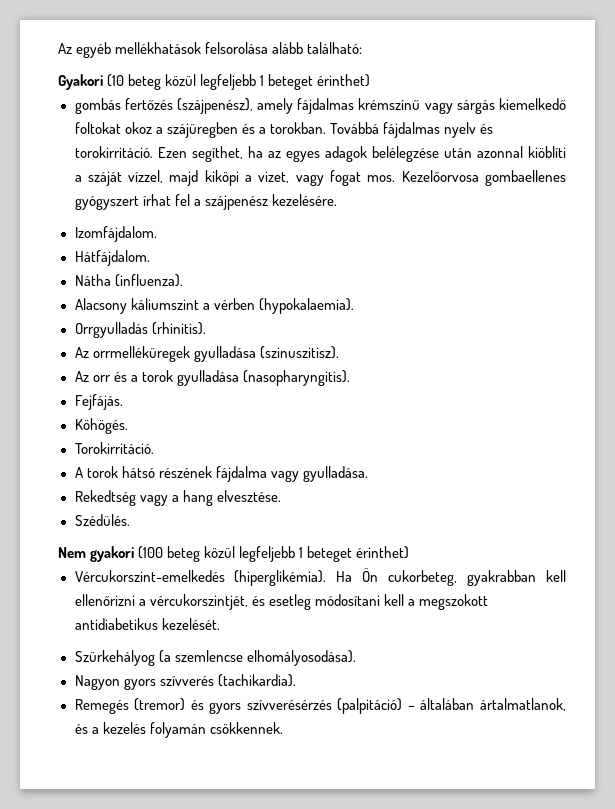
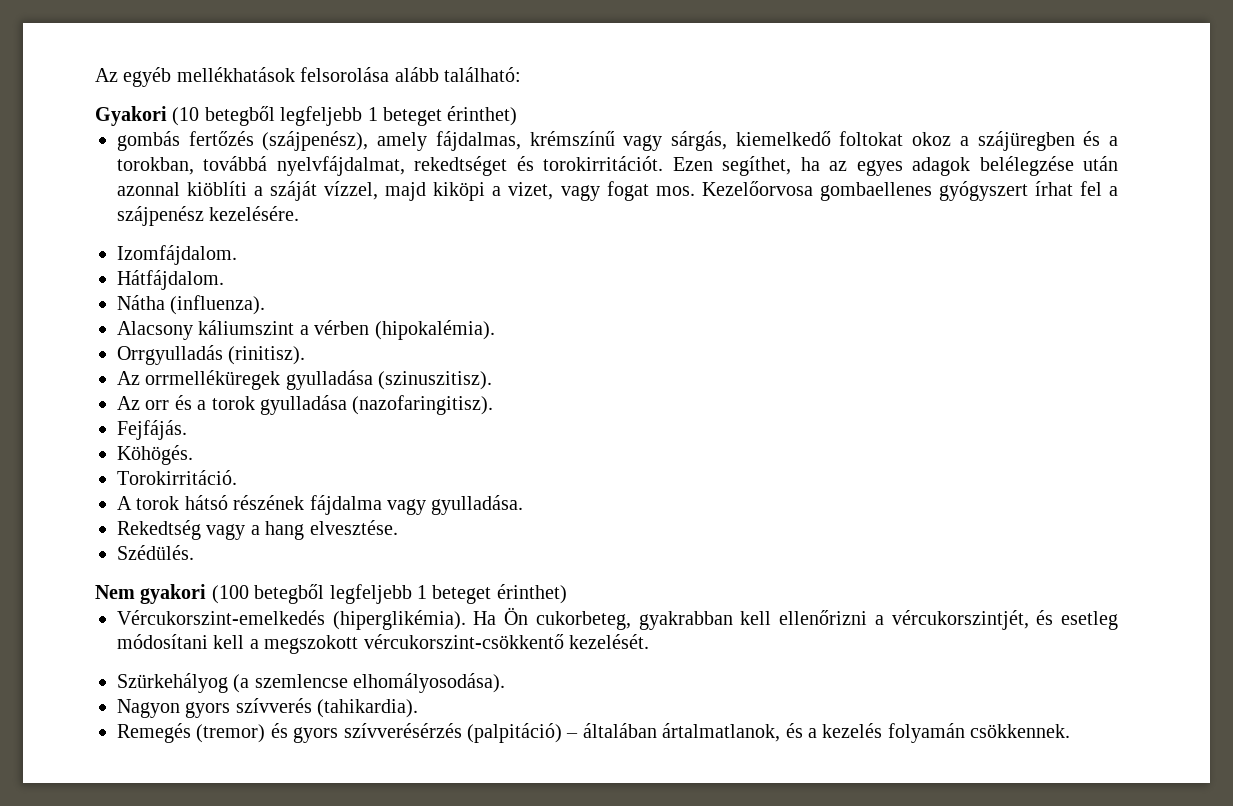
- Gyakori (10 beteg közül legfeljebb 1 beteget érinthet)
+ Gyakori (10 betegből legfeljebb 1 beteget érinthet)
- gombás fertőzés (szájpenész), amely fájdalmas krémszínű vagy sárgás kiemelkedő foltokat okoz a szájüregben és a torokban. Továbbá fájdalmas nyelv és torokirritáció.
+ gombás fertőzés (szájpenész), amely fájdalmas, krémszínű vagy sárgás, kiemelkedő foltokat okoz a szájüregben és a torokban, továbbá nyelvfájdalmat, rekedtséget és torokirritációt.
- Alacsony káliumszint a vérben (hypokalaemia).
+ Alacsony káliumszint a vérben (hipokalémia).
- Orrgyulladás (rhinitis).
+ Orrgyulladás (rinitisz).
- Az orr és a torok gyulladása (nasopharyngitis).
+ Az orr és a torok gyulladása (nazofaringitisz).
- Nem gyakori (100 beteg közül legfeljebb 1 beteget érinthet)
+ Nem gyakori (100 betegből legfeljebb 1 beteget érinthet)
- Ha Ön cukorbeteg, gyakrabban kell ellenőrizni a vércukorszintjét, és esetleg módosítani kell a megszokott antidiabetikus kezelését.
+ Ha Ön cukorbeteg, gyakrabban kell ellenőrizni a vércukorszintjét, és esetleg módosítani kell a megszokott vércukorszint-csökkentő kezelését.
- Nagyon gyors szívverés (tachikardia).
+ Nagyon gyors szívverés (tahikardia).

